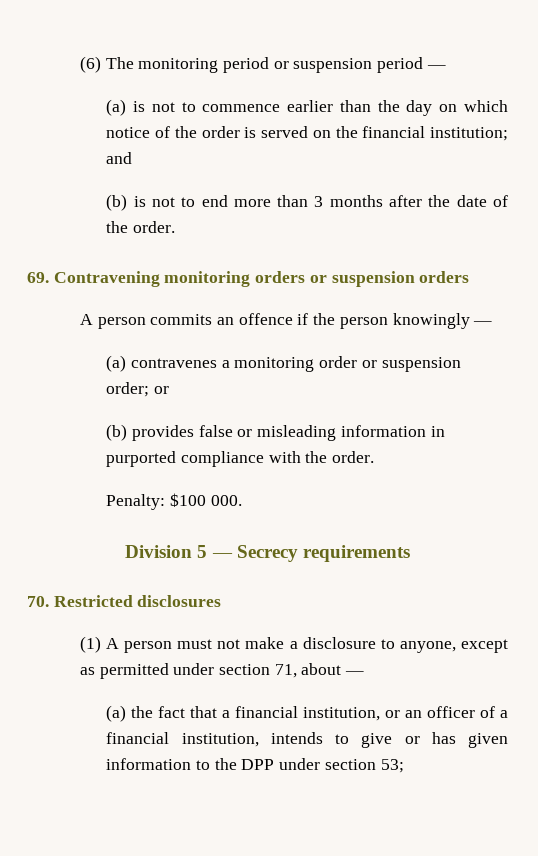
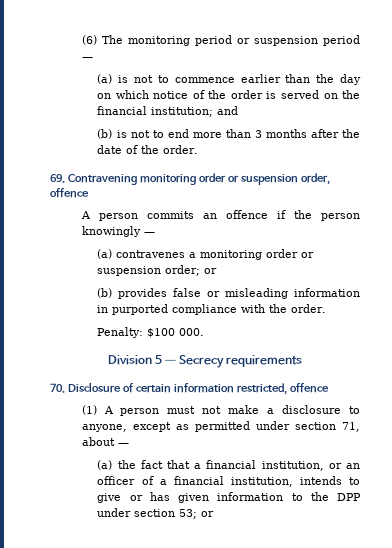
- 69. Contravening monitoring orders or suspension orders
+ 69. Contravening monitoring order or suspension order, offence
- 70. Restricted disclosures
+ 70. Disclosure of certain information restricted, offence
- (a) the fact that a financial institution, or an officer of a financial institution, intends to give or has given information to the DPP under section 53;
+ (a) the fact that a financial institution, or an officer of a financial institution, intends to give or has given information to the DPP under section 53; or

